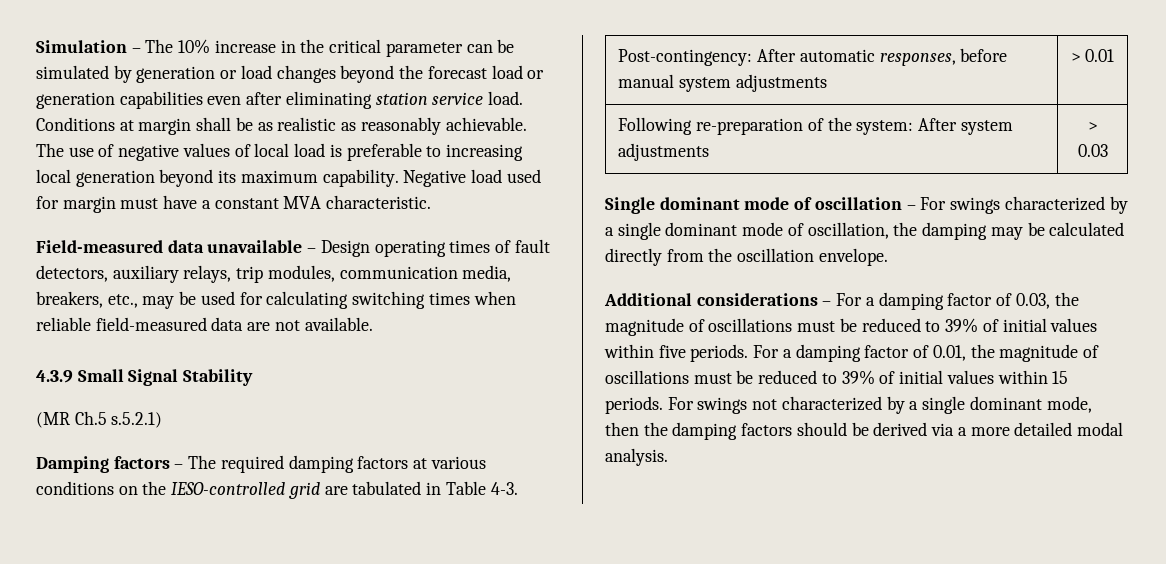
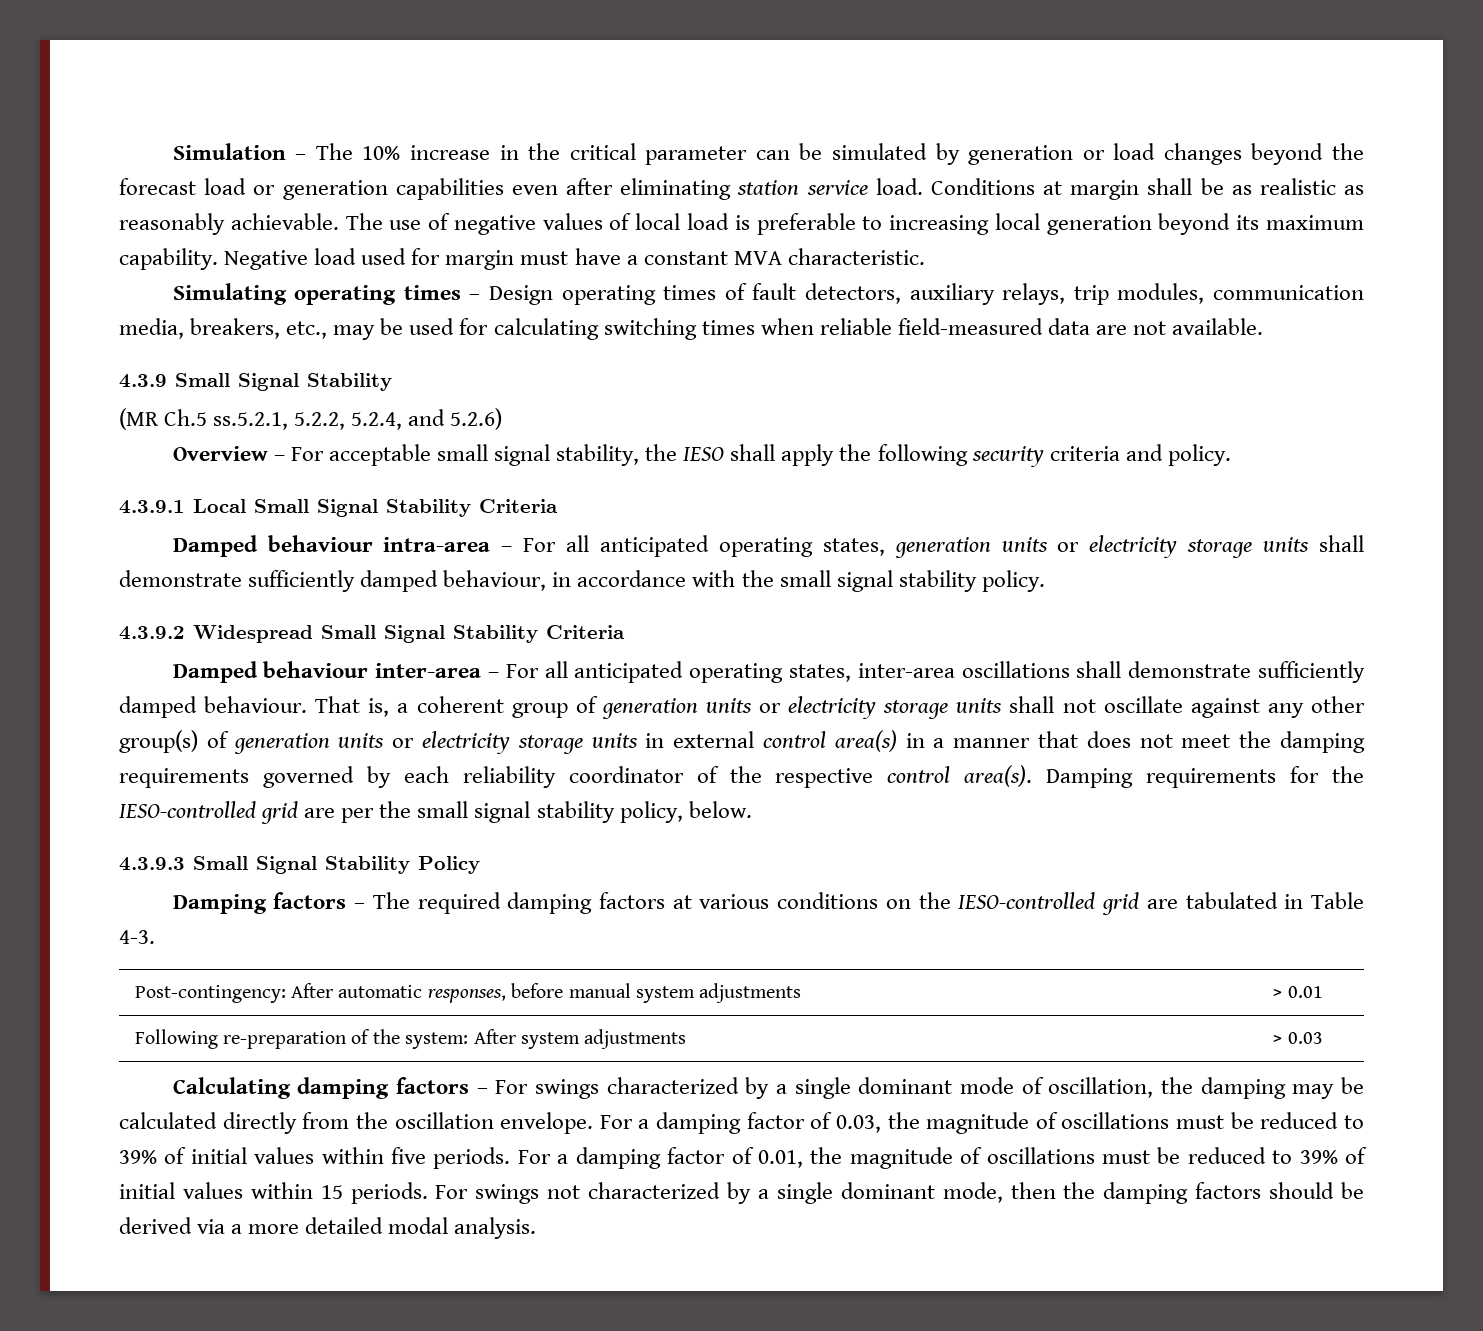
- Field-measured data unavailable – Design operating times of fault detectors, auxiliary relays, trip modules, communication media, breakers, etc., may be used for calculating switching times when reliable field-measured data are not available.
+ Simulating operating times – Design operating times of fault detectors, auxiliary relays, trip modules, communication media, breakers, etc., may be used for calculating switching times when reliable field-measured data are not available.
- (MR Ch.5 s.5.2.1)
+ (MR Ch.5 ss.5.2.1, 5.2.2, 5.2.4, and 5.2.6)
+ Overview – For acceptable small signal stability, the IESO shall apply the following security criteria and policy.
+ 4.3.9.1 Local Small Signal Stability Criteria
+ Damped behaviour intra-area – For all anticipated operating states, generation units or electricity storage units shall demonstrate sufficiently damped behaviour, in accordance with the small signal stability policy.
+ 4.3.9.2 Widespread Small Signal Stability Criteria
+ Damped behaviour inter-area – For all anticipated operating states, inter-area oscillations shall demonstrate sufficiently damped behaviour. That is, a coherent group of generation units or electricity storage units shall not oscillate against any other group(s) of generation units or electricity storage units in external control area(s) in a manner that does not meet the damping requirements governed by each reliability coordinator of the respective control area(s). Damping requirements for the IESO-controlled grid are per the small signal stability policy, below.
+ 4.3.9.3 Small Signal Stability Policy
- Single dominant mode of oscillation – For swings characterized by a single dominant mode of oscillation, the damping may be calculated directly from the oscillation envelope.
- Additional considerations – For a damping factor of 0.03, the magnitude of oscillations must be reduced to 39% of initial values within five periods.
+ Calculating damping factors – For swings characterized by a single dominant mode of oscillation, the damping may be calculated directly from the oscillation envelope. For a damping factor of 0.03, the magnitude of oscillations must be reduced to 39% of initial values within five periods.

